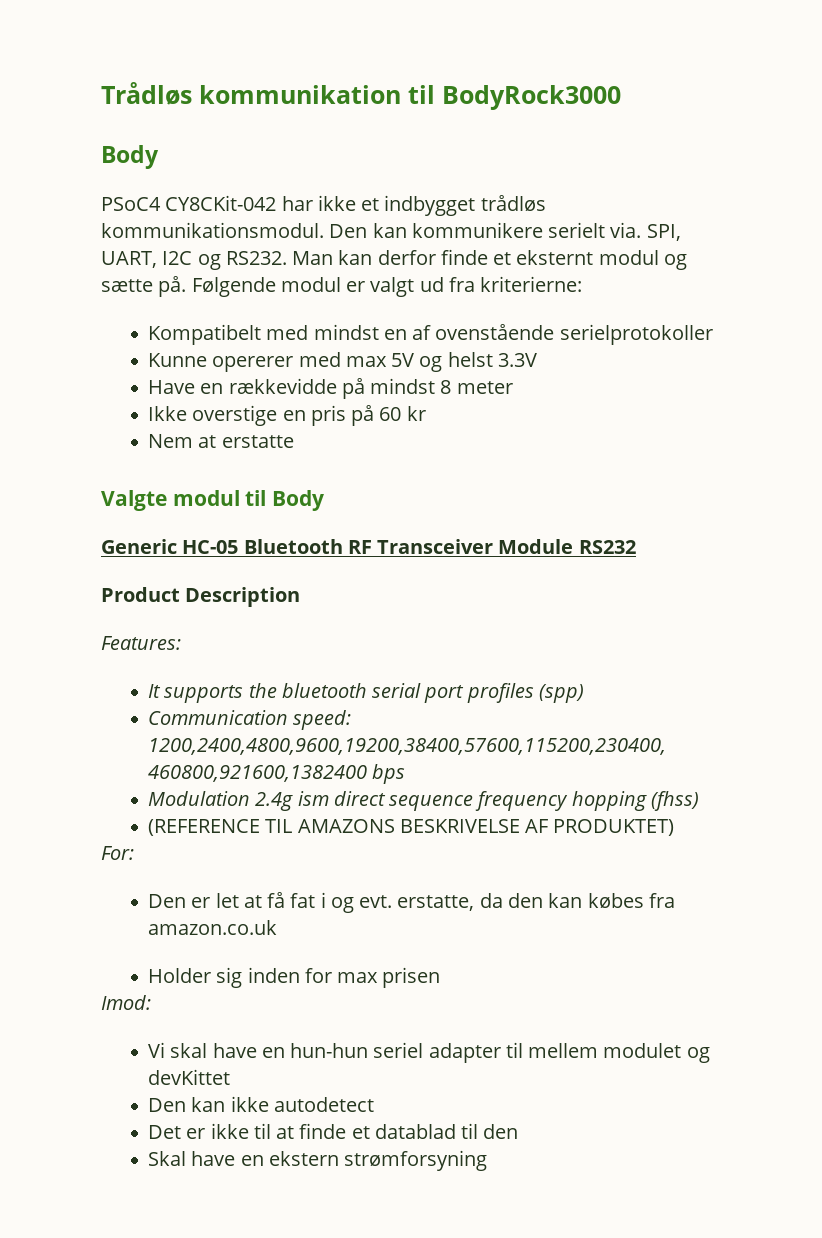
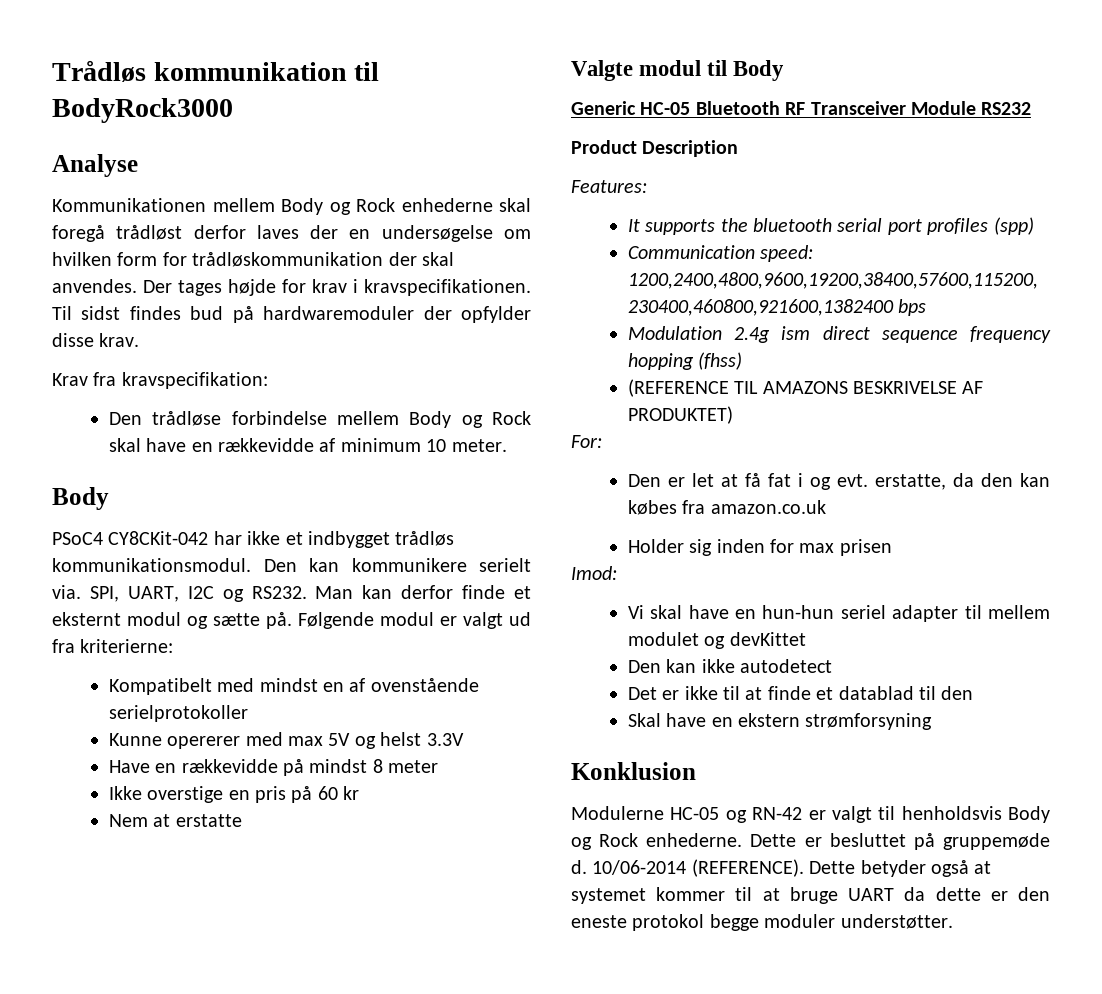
+ Analyse
+ Kommunikationen mellem Body og Rock enhederne skal foregå trådløst derfor laves der en undersøgelse om hvilken form for trådløskommunikation der skal anvendes. Der tages højde for krav i kravspecifikationen. Til sidst findes bud på hardwaremoduler der opfylder disse krav.
+ Krav fra kravspecifikation:
+ Den trådløse forbindelse mellem Body og Rock skal have en rækkevidde af minimum 10 meter.
+ Konklusion
+ Modulerne HC-05 og RN-42 er valgt til henholdsvis Body og Rock enhederne. Dette er besluttet på gruppemøde d. 10/06-2014 (REFERENCE). Dette betyder også at systemet kommer til at bruge UART da dette er den eneste protokol begge moduler understøtter.

